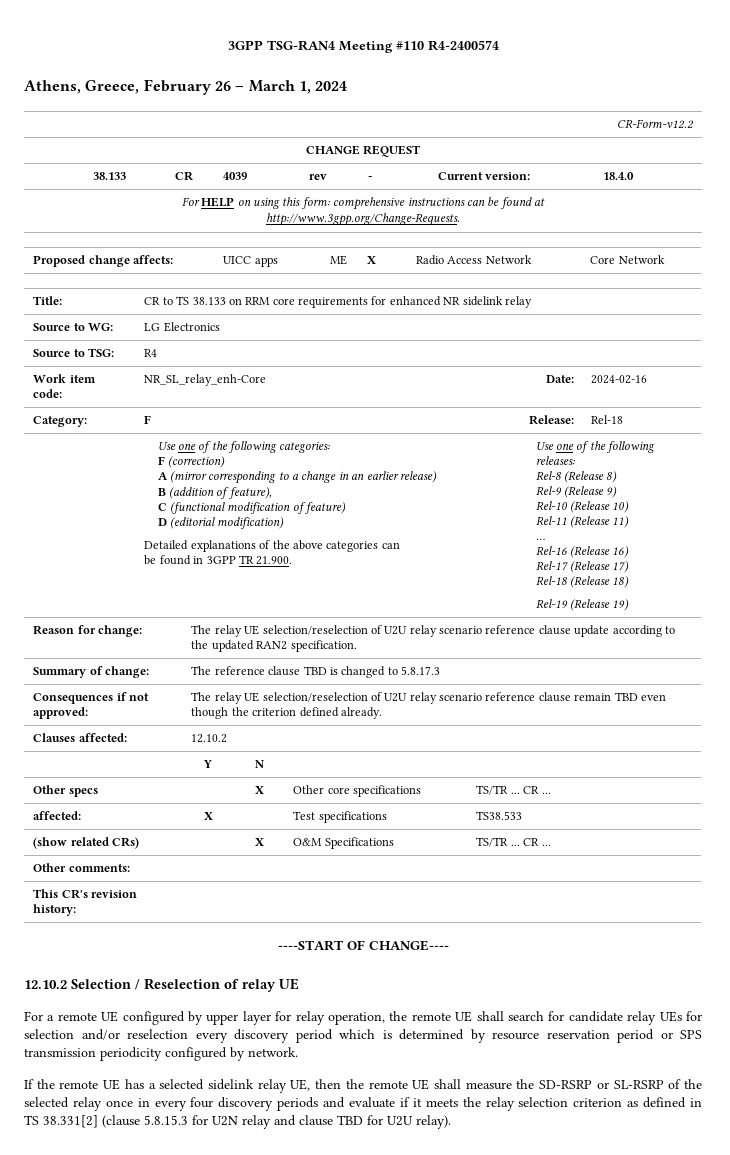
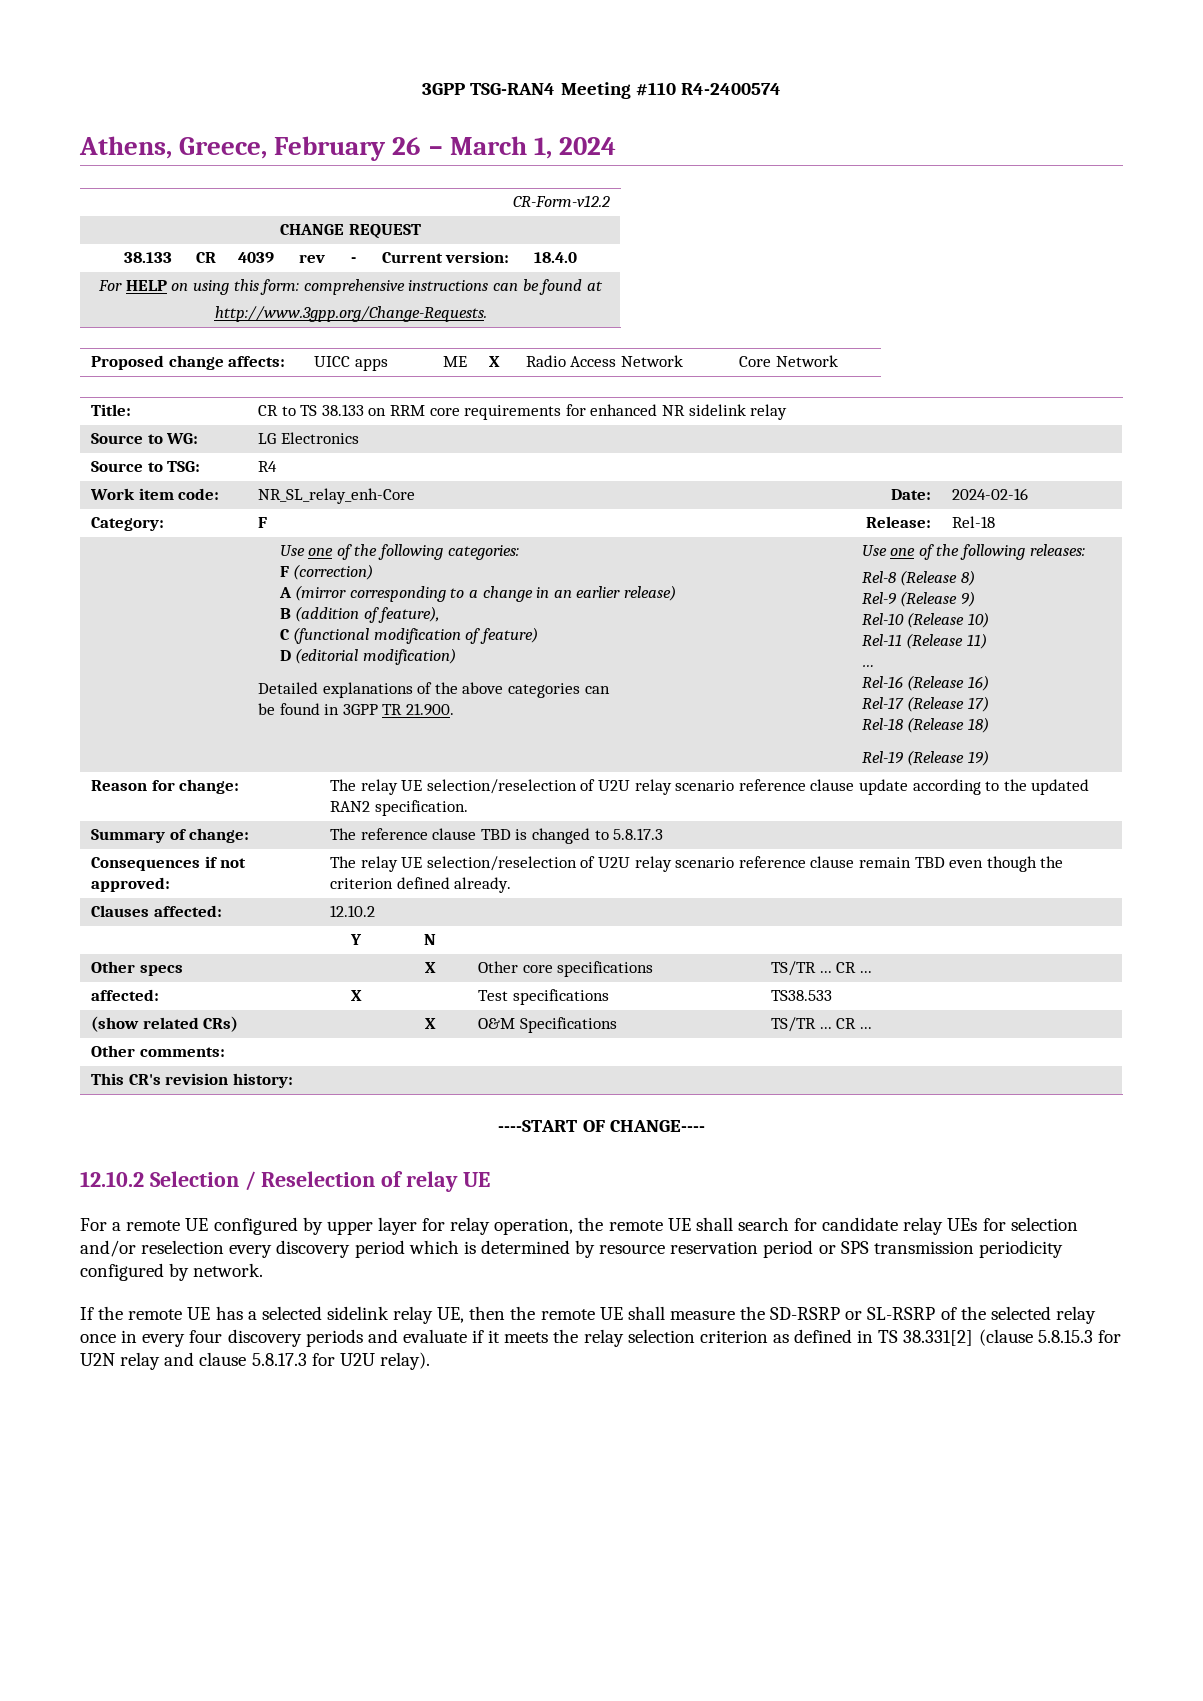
- If the remote UE has a selected sidelink relay UE, then the remote UE shall measure the SD-RSRP or SL-RSRP of the selected relay once in every four discovery periods and evaluate if it meets the relay selection criterion as defined in TS 38.331[2] (clause 5.8.15.3 for U2N relay and clause TBD for U2U relay).
+ If the remote UE has a selected sidelink relay UE, then the remote UE shall measure the SD-RSRP or SL-RSRP of the selected relay once in every four discovery periods and evaluate if it meets the relay selection criterion as defined in TS 38.331[2] (clause 5.8.15.3 for U2N relay and clause 5.8.17.3 for U2U relay).

